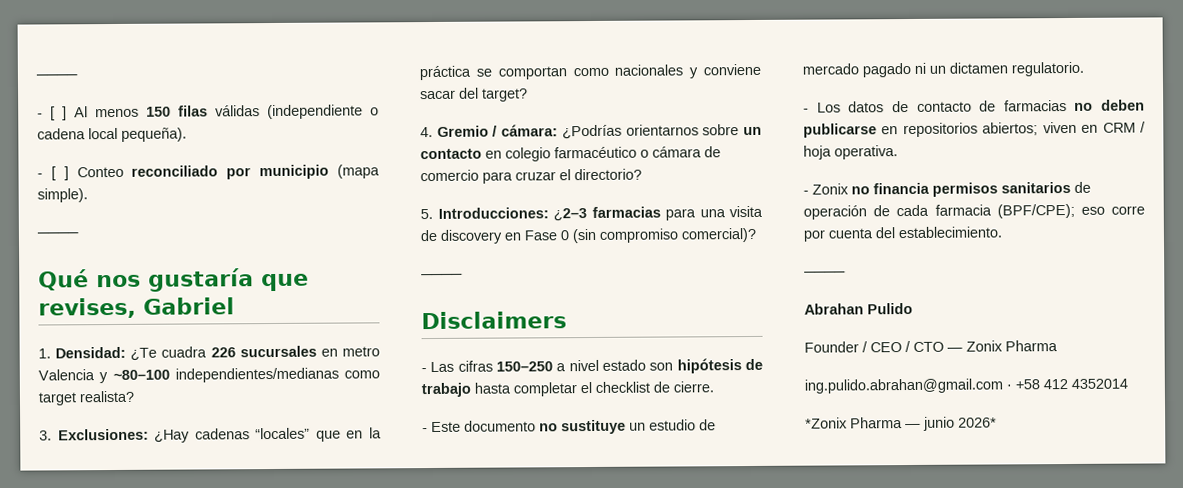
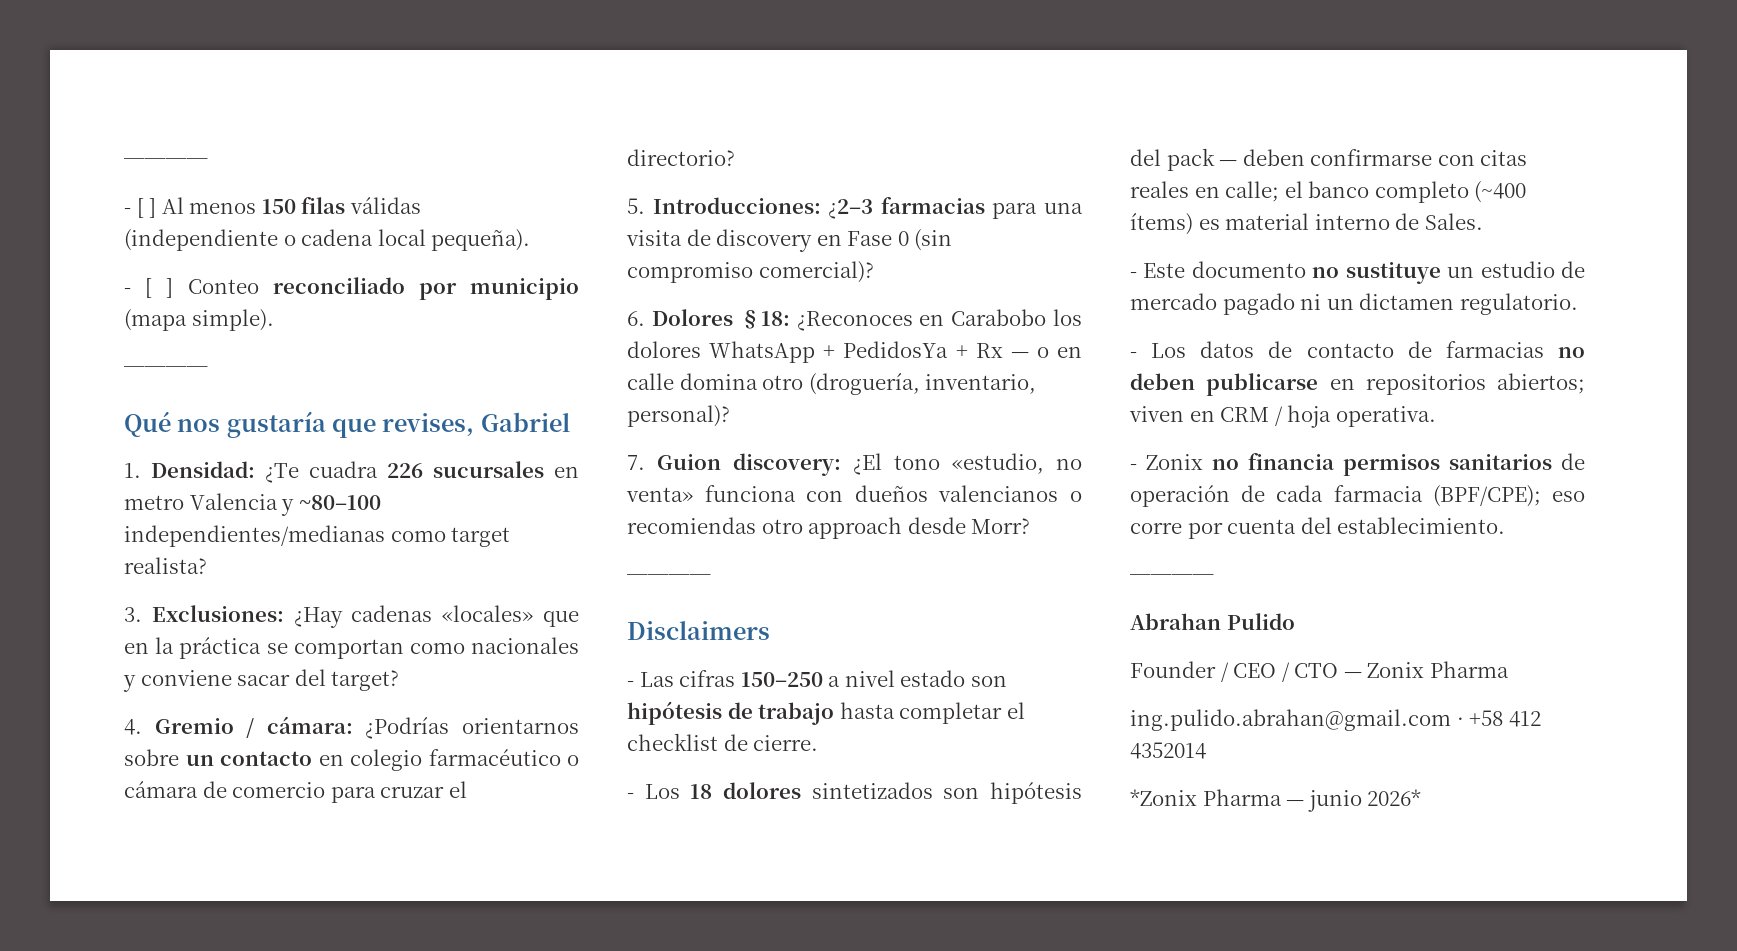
- 3. Exclusiones: ¿Hay cadenas “locales” que en la práctica se comportan como nacionales y conviene sacar del target?
+ 3. Exclusiones: ¿Hay cadenas «locales» que en la práctica se comportan como nacionales y conviene sacar del target?
+ 6. Dolores §18: ¿Reconoces en Carabobo los dolores WhatsApp + PedidosYa + Rx — o en calle domina otro (droguería, inventario, personal)?
+ 7. Guion discovery: ¿El tono «estudio, no venta» funciona con dueños valencianos o recomiendas otro approach desde Morr?
+ - Los 18 dolores sintetizados son hipótesis del pack — deben confirmarse con citas reales en calle; el banco completo (~400 ítems) es material interno de Sales.

